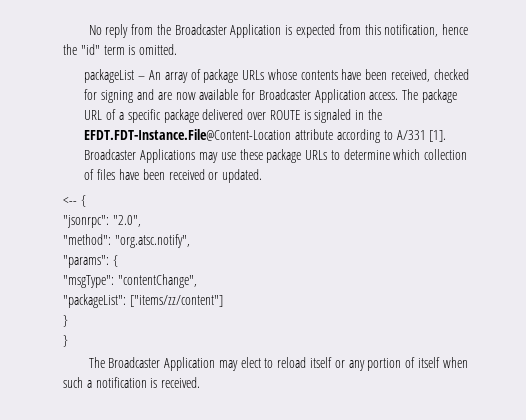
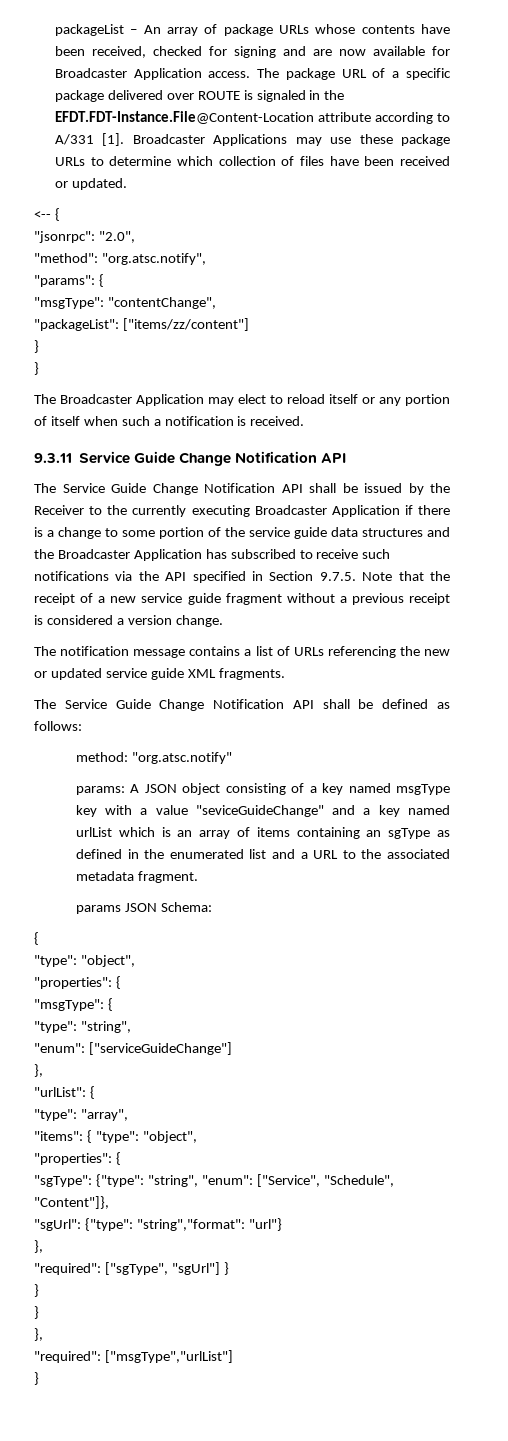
- No reply from the Broadcaster Application is expected from this notification, hence the "id" term is omitted.
+ 9.3.11 Service Guide Change Notification API
+ The Service Guide Change Notification API shall be issued by the Receiver to the currently executing Broadcaster Application if there is a change to some portion of the service guide data structures and the Broadcaster Application has subscribed to receive such notifications via the API specified in Section 9.7.5. Note that the receipt of a new service guide fragment without a previous receipt is considered a version change.
+ The notification message contains a list of URLs referencing the new or updated service guide XML fragments.
+ The Service Guide Change Notification API shall be defined as follows:
+ method: "org.atsc.notify"
+ params: A JSON object consisting of a key named msgType key with a value "seviceGuideChange" and a key named urlList which is an array of items containing an sgType as defined in the enumerated list and a URL to the associated metadata fragment.
+ params JSON Schema:
+ {
+ "type": "object",
+ "properties": {
+ "msgType": {
+ "type": "string",
+ "enum": ["serviceGuideChange"]
+ },
+ "urlList": {
+ "type": "array",
+ "items": { "type": "object",
+ "properties": {
+ "sgType": {"type": "string", "enum": ["Service", "Schedule", "Content"]},
+ "sgUrl": {"type": "string","format": "url"}
+ },
+ "required": ["sgType", "sgUrl"] }
+ }
+ }
+ },
+ "required": ["msgType","urlList"]
+ }

